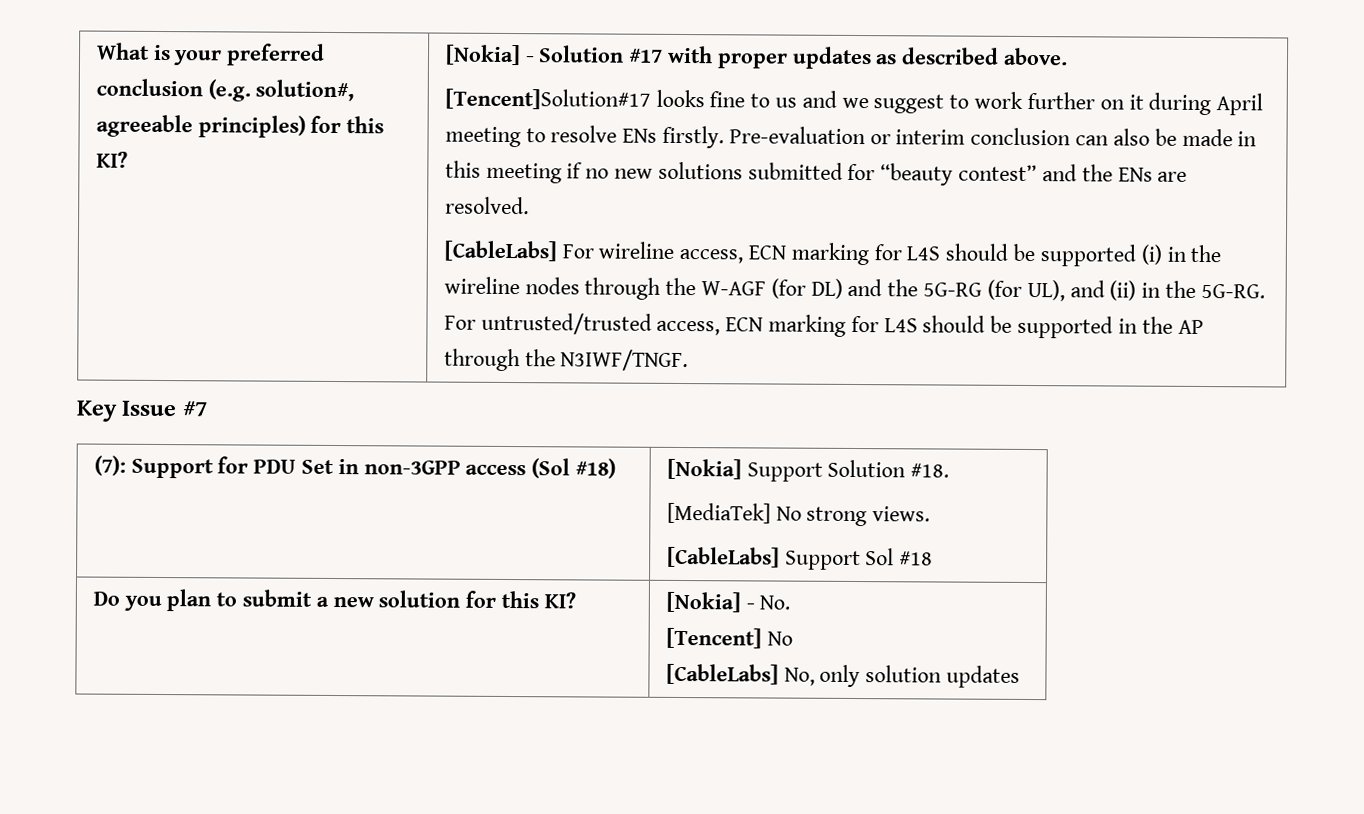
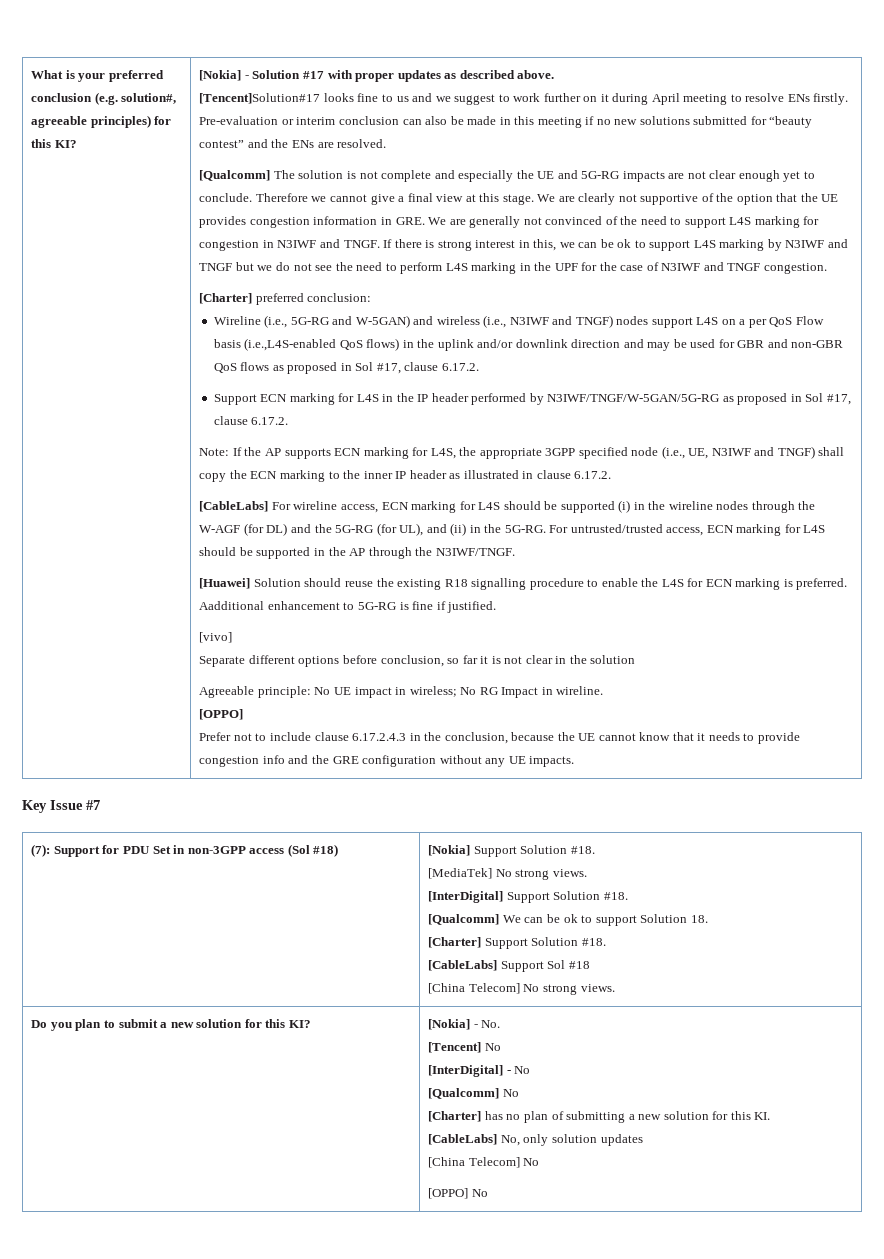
+ [Qualcomm] The solution is not complete and especially the UE and 5G-RG impacts are not clear enough yet to conclude. Therefore we cannot give a final view at this stage. We are clearly not supportive of the option that the UE provides congestion information in GRE. We are generally not convinced of the need to support L4S marking for congestion in N3IWF and TNGF. If there is strong interest in this, we can be ok to support L4S marking by N3IWF and TNGF but we do not see the need to perform L4S marking in the UPF for the case of N3IWF and TNGF congestion.
+ [Charter] preferred conclusion:
+ Wireline (i.e., 5G-RG and W-5GAN) and wireless (i.e., N3IWF and TNGF) nodes support L4S on a per QoS Flow basis (i.e.,L4S-enabled QoS flows) in the uplink and/or downlink direction and may be used for GBR and non-GBR QoS flows as proposed in Sol #17, clause 6.17.2.
+ Support ECN marking for L4S in the IP header performed by N3IWF/TNGF/W-5GAN/5G-RG as proposed in Sol #17, clause 6.17.2.
+ Note: If the AP supports ECN marking for L4S, the appropriate 3GPP specified node (i.e., UE, N3IWF and TNGF) shall copy the ECN marking to the inner IP header as illustrated in clause 6.17.2.
+ [Huawei] Solution should reuse the existing R18 signalling procedure to enable the L4S for ECN marking is preferred. Aadditional enhancement to 5G-RG is fine if justified.
+ [vivo]
+ Separate different options before conclusion, so far it is not clear in the solution
+ Agreeable principle: No UE impact in wireless; No RG Impact in wireline.
+ [OPPO]
+ Prefer not to include clause 6.17.2.4.3 in the conclusion, because the UE cannot know that it needs to provide congestion info and the GRE configuration without any UE impacts.
+ [InterDigital] Support Solution #18.
+ [Qualcomm] We can be ok to support Solution 18.
+ [Charter] Support Solution #18.
+ [China Telecom] No strong views.
+ [InterDigital] - No
+ [Qualcomm] No
+ [Charter] has no plan of submitting a new solution for this KI.
  [CableLabs] No, only solution updates
+ [China Telecom] No
+ [OPPO] No

